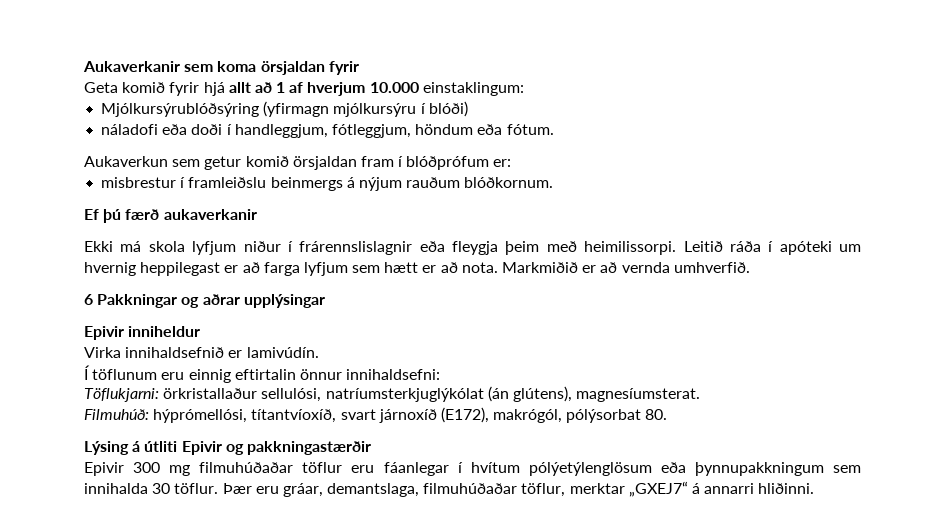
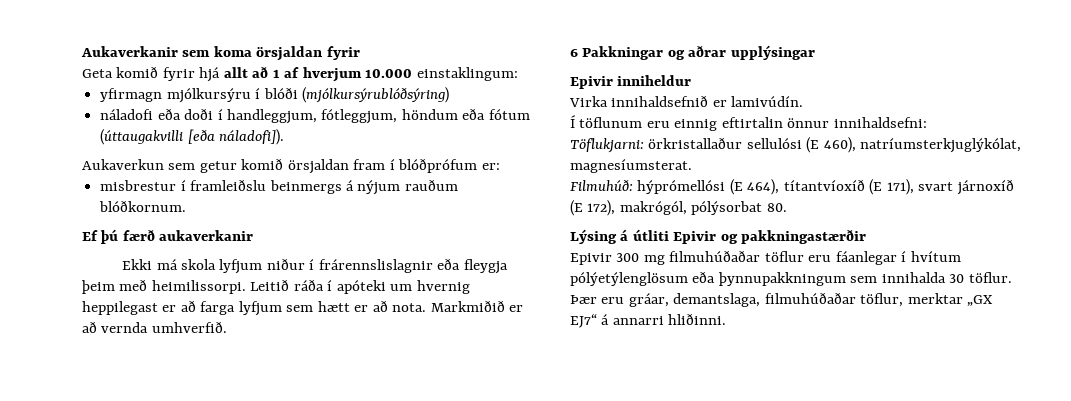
- Mjólkursýrublóðsýring (yfirmagn mjólkursýru í blóði)
+ yfirmagn mjólkursýru í blóði (mjólkursýrublóðsýring)
- náladofi eða doði í handleggjum, fótleggjum, höndum eða fótum.
+ náladofi eða doði í handleggjum, fótleggjum, höndum eða fótum (úttaugakvilli [eða náladofi]).
- Töflukjarni: örkristallaður sellulósi, natríumsterkjuglýkólat (án glútens), magnesíumsterat.
- Filmuhúð: hýprómellósi, títantvíoxíð, svart járnoxíð (E172), makrógól, pólýsorbat 80.
+ Töflukjarni: örkristallaður sellulósi (E 460), natríumsterkjuglýkólat, magnesíumsterat.
+ Filmuhúð: hýprómellósi (E 464), títantvíoxíð (E 171), svart járnoxíð (E 172), makrógól, pólýsorbat 80.
- Þær eru gráar, demantslaga, filmuhúðaðar töflur, merktar „GXEJ7“ á annarri hliðinni.
+ Þær eru gráar, demantslaga, filmuhúðaðar töflur, merktar „GX EJ7“ á annarri hliðinni.

